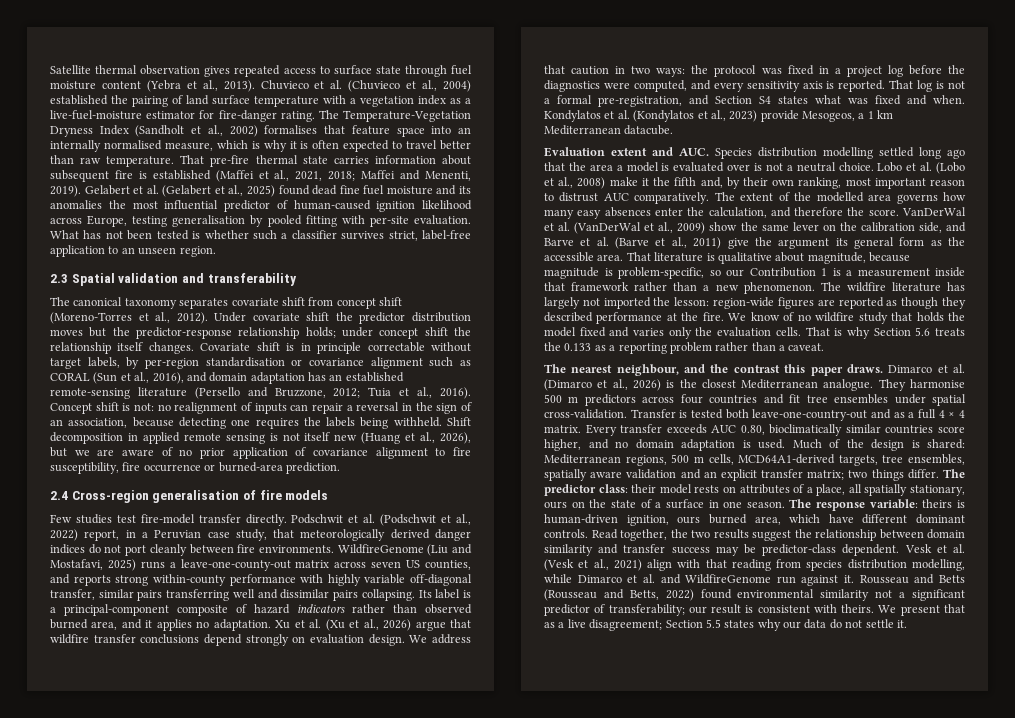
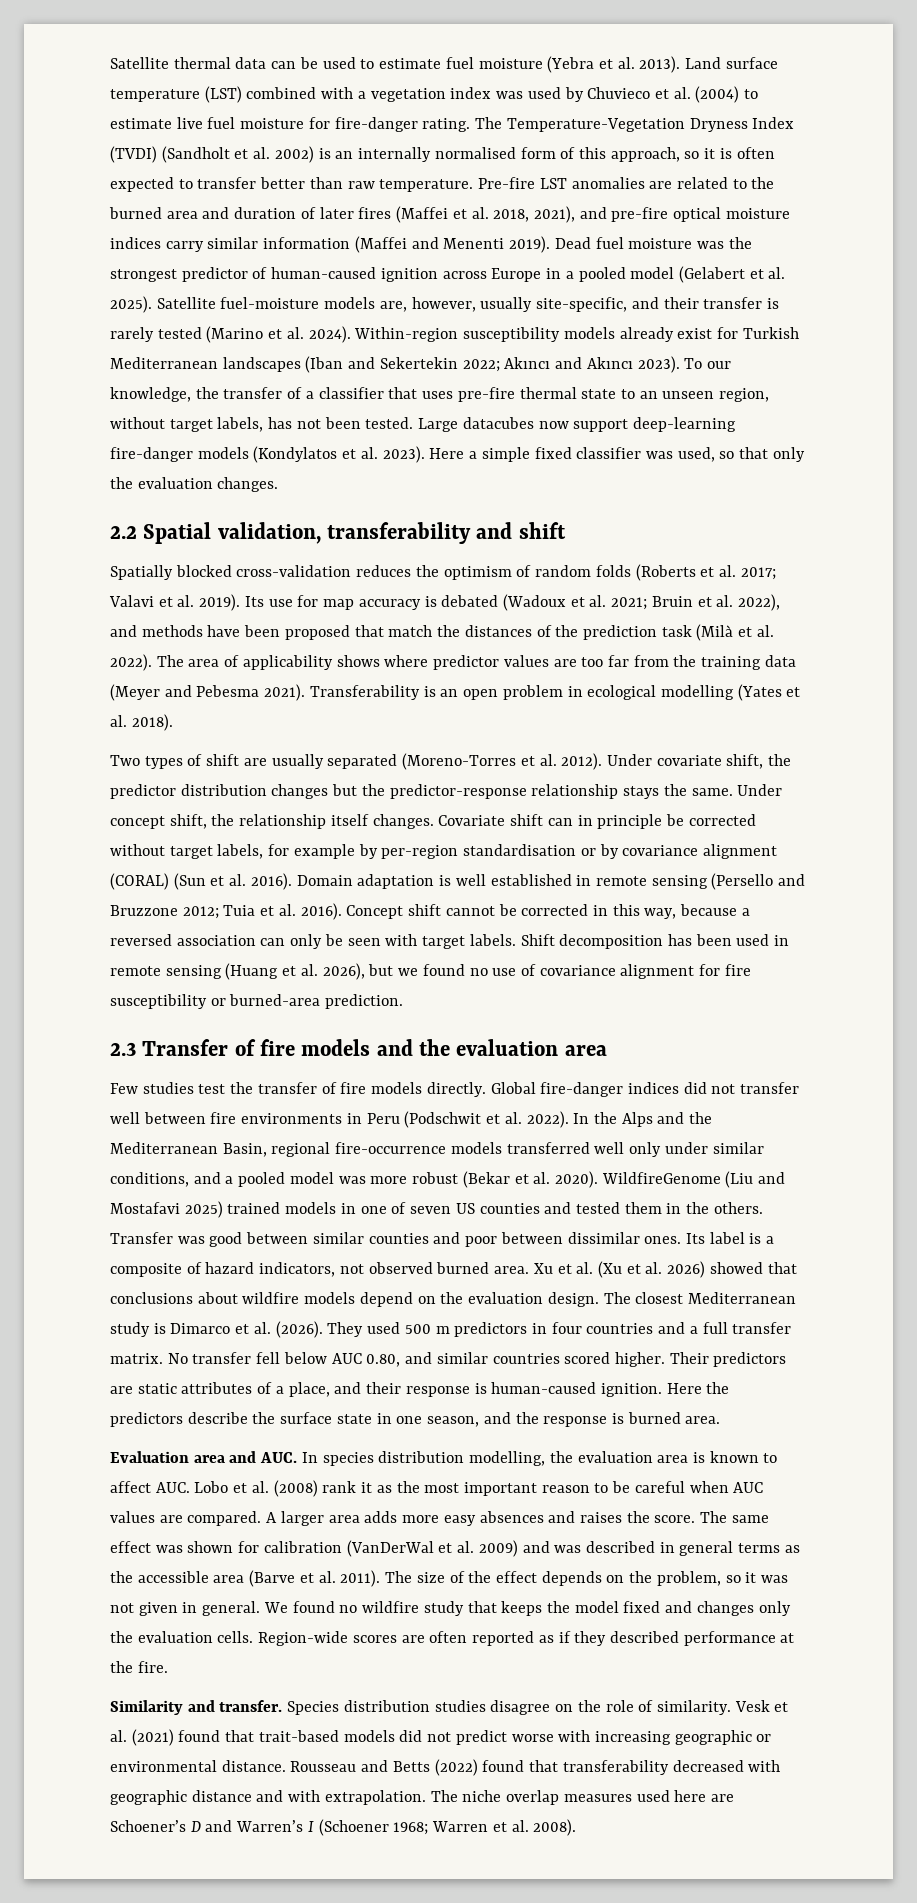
- Satellite thermal observation gives repeated access to surface state through fuel moisture content (Yebra et al., 2013). Chuvieco et al. (Chuvieco et al., 2004) established the pairing of land surface temperature with a vegetation index as a live-fuel-moisture estimator for fire-danger rating.
+ Satellite thermal data can be used to estimate fuel moisture (Yebra et al. 2013). Land surface temperature (LST) combined with a vegetation index was used by Chuvieco et al. (2004) to estimate live fuel moisture for fire-danger rating.
- The Temperature-Vegetation Dryness Index (Sandholt et al., 2002) formalises that feature space into an internally normalised measure, which is why it is often expected to travel better than raw temperature.
+ The Temperature-Vegetation Dryness Index (TVDI) (Sandholt et al. 2002) is an internally normalised form of this approach, so it is often expected to transfer better than raw temperature.
- That pre-fire thermal state carries information about subsequent fire is established (Maffei et al., 2021, 2018; Maffei and Menenti, 2019). Gelabert et al. (Gelabert et al., 2025) found dead fine fuel moisture and its anomalies the most influential predictor of human-caused ignition likelihood across Europe, testing generalisation by pooled fitting with per-site evaluation. What has not been tested is whether such a classifier survives strict, label-free application to an unseen region.
- 2.3 Spatial validation and transferability
- The canonical taxonomy separates covariate shift from concept shift (Moreno-Torres et al., 2012).
+ Pre-fire LST anomalies are related to the burned area and duration of later fires (Maffei et al. 2018, 2021), and pre-fire optical moisture indices carry similar information (Maffei and Menenti 2019). Dead fuel moisture was the strongest predictor of human-caused ignition across Europe in a pooled model (Gelabert et al. 2025). Satellite fuel-moisture models are, however, usually site-specific, and their transfer is rarely tested (Marino et al. 2024). Within-region susceptibility models already exist for Turkish Mediterranean landscapes (Iban and Sekertekin 2022; Akıncı and Akıncı 2023). To our knowledge, the transfer of a classifier that uses pre-fire thermal state to an unseen region, without target labels, has not been tested. Large datacubes now support deep-learning fire-danger models (Kondylatos et al. 2023). Here a simple fixed classifier was used, so that only the evaluation changes.
+ 2.2 Spatial validation, transferability and shift
+ Spatially blocked cross-validation reduces the optimism of random folds (Roberts et al. 2017; Valavi et al. 2019). Its use for map accuracy is debated (Wadoux et al. 2021; Bruin et al. 2022), and methods have been proposed that match the distances of the prediction task (Milà et al. 2022). The area of applicability shows where predictor values are too far from the training data (Meyer and Pebesma 2021). Transferability is an open problem in ecological modelling (Yates et al. 2018).
+ Two types of shift are usually separated (Moreno-Torres et al. 2012).
- Under covariate shift the predictor distribution moves but the predictor-response relationship holds; under concept shift the relationship itself changes.
+ Under covariate shift, the predictor distribution changes but the predictor-response relationship stays the same. Under concept shift, the relationship itself changes.
- Covariate shift is in principle correctable without target labels, by per-region standardisation or covariance alignment such as CORAL (Sun et al., 2016), and domain adaptation has an established remote-sensing literature (Persello and Bruzzone, 2012; Tuia et al., 2016).
+ Covariate shift can in principle be corrected without target labels, for example by per-region standardisation or by covariance alignment (CORAL) (Sun et al. 2016). Domain adaptation is well established in remote sensing (Persello and Bruzzone 2012; Tuia et al. 2016).
- Concept shift is not: no realignment of inputs can repair a reversal in the sign of an association, because detecting one requires the labels being withheld. Shift decomposition in applied remote sensing is not itself new (Huang et al., 2026), but we are aware of no prior application of covariance alignment to fire susceptibility, fire occurrence or burned-area prediction.
+ Concept shift cannot be corrected in this way, because a reversed association can only be seen with target labels. Shift decomposition has been used in remote sensing (Huang et al. 2026), but we found no use of covariance alignment for fire susceptibility or burned-area prediction.
- 2.4 Cross-region generalisation of fire models
+ 2.3 Transfer of fire models and the evaluation area
- Few studies test fire-model transfer directly. Podschwit et al. (Podschwit et al., 2022) report, in a Peruvian case study, that meteorologically derived danger indices do not port cleanly between fire environments. WildfireGenome (Liu and Mostafavi, 2025) runs a leave-one-county-out matrix across seven US counties, and reports strong within-county performance with highly variable off-diagonal transfer, similar pairs transferring well and dissimilar pairs collapsing.
+ Few studies test the transfer of fire models directly. Global fire-danger indices did not transfer well between fire environments in Peru (Podschwit et al. 2022). In the Alps and the Mediterranean Basin, regional fire-occurrence models transferred well only under similar conditions, and a pooled model was more robust (Bekar et al. 2020). WildfireGenome (Liu and Mostafavi 2025) trained models in one of seven US counties and tested them in the others. Transfer was good between similar counties and poor between dissimilar ones.
- Its label is a principal-component composite of hazard indicators rather than observed burned area, and it applies no adaptation.
+ Its label is a composite of hazard indicators, not observed burned area.
- Xu et al. (Xu et al., 2026) argue that wildfire transfer conclusions depend strongly on evaluation design. We address that caution in two ways: the protocol was fixed in a project log before the diagnostics were computed, and every sensitivity axis is reported. That log is not a formal pre-registration, and Section S4 states what was fixed and when. Kondylatos et al. (Kondylatos et al., 2023) provide Mesogeos, a 1 km Mediterranean datacube.
+ Xu et al. (Xu et al. 2026) showed that conclusions about wildfire models depend on the evaluation design. The closest Mediterranean study is Dimarco et al. (2026). They used 500 m predictors in four countries and a full transfer matrix. No transfer fell below AUC 0.80, and similar countries scored higher. Their predictors are static attributes of a place, and their response is human-caused ignition. Here the predictors describe the surface state in one season, and the response is burned area.
- Evaluation extent and AUC. Species distribution modelling settled long ago that the area a model is evaluated over is not a neutral choice. Lobo et al. (Lobo et al., 2008) make it the fifth and, by their own ranking, most important reason to distrust AUC comparatively. The extent of the modelled area governs how many easy absences enter the calculation, and therefore the score. VanDerWal et al. (VanDerWal et al., 2009) show the same lever on the calibration side, and Barve et al. (Barve et al., 2011) give the argument its general form as the accessible area. That literature is qualitative about magnitude, because magnitude is problem-specific, so our Contribution 1 is a measurement inside that framework rather than a new phenomenon. The wildfire literature has largely not imported the lesson: region-wide figures are reported as though they described performance at the fire. We know of no wildfire study that holds the model fixed and varies only the evaluation cells. That is why Section 5.6 treats the 0.133 as a reporting problem rather than a caveat.
- The nearest neighbour, and the contrast this paper draws. Dimarco et al. (Dimarco et al., 2026) is the closest Mediterranean analogue. They harmonise 500 m predictors across four countries and fit tree ensembles under spatial cross-validation. Transfer is tested both leave-one-country-out and as a full 4 × 4 matrix. Every transfer exceeds AUC 0.80, bioclimatically similar countries score higher, and no domain adaptation is used. Much of the design is shared: Mediterranean regions, 500 m cells, MCD64A1-derived targets, tree ensembles, spatially aware validation and an explicit transfer matrix; two things differ. The predictor class: their model rests on attributes of a place, all spatially stationary, ours on the state of a surface in one season. The response variable: theirs is human-driven ignition, ours burned area, which have different dominant controls. Read together, the two results suggest the relationship between domain similarity and transfer success may be predictor-class dependent. Vesk et al. (Vesk et al., 2021) align with that reading from species distribution modelling, while Dimarco et al. and WildfireGenome run against it. Rousseau and Betts (Rousseau and Betts, 2022) found environmental similarity not a significant predictor of transferability; our result is consistent with theirs. We present that as a live disagreement; Section 5.5 states why our data do not settle it.
+ Evaluation area and AUC. In species distribution modelling, the evaluation area is known to affect AUC. Lobo et al. (2008) rank it as the most important reason to be careful when AUC values are compared. A larger area adds more easy absences and raises the score. The same effect was shown for calibration (VanDerWal et al. 2009) and was described in general terms as the accessible area (Barve et al. 2011). The size of the effect depends on the problem, so it was not given in general. We found no wildfire study that keeps the model fixed and changes only the evaluation cells. Region-wide scores are often reported as if they described performance at the fire.
+ Similarity and transfer. Species distribution studies disagree on the role of similarity. Vesk et al. (2021) found that trait-based models did not predict worse with increasing geographic or environmental distance. Rousseau and Betts (2022) found that transferability decreased with geographic distance and with extrapolation. The niche overlap measures used here are Schoener’s D and Warren’s I (Schoener 1968; Warren et al. 2008).

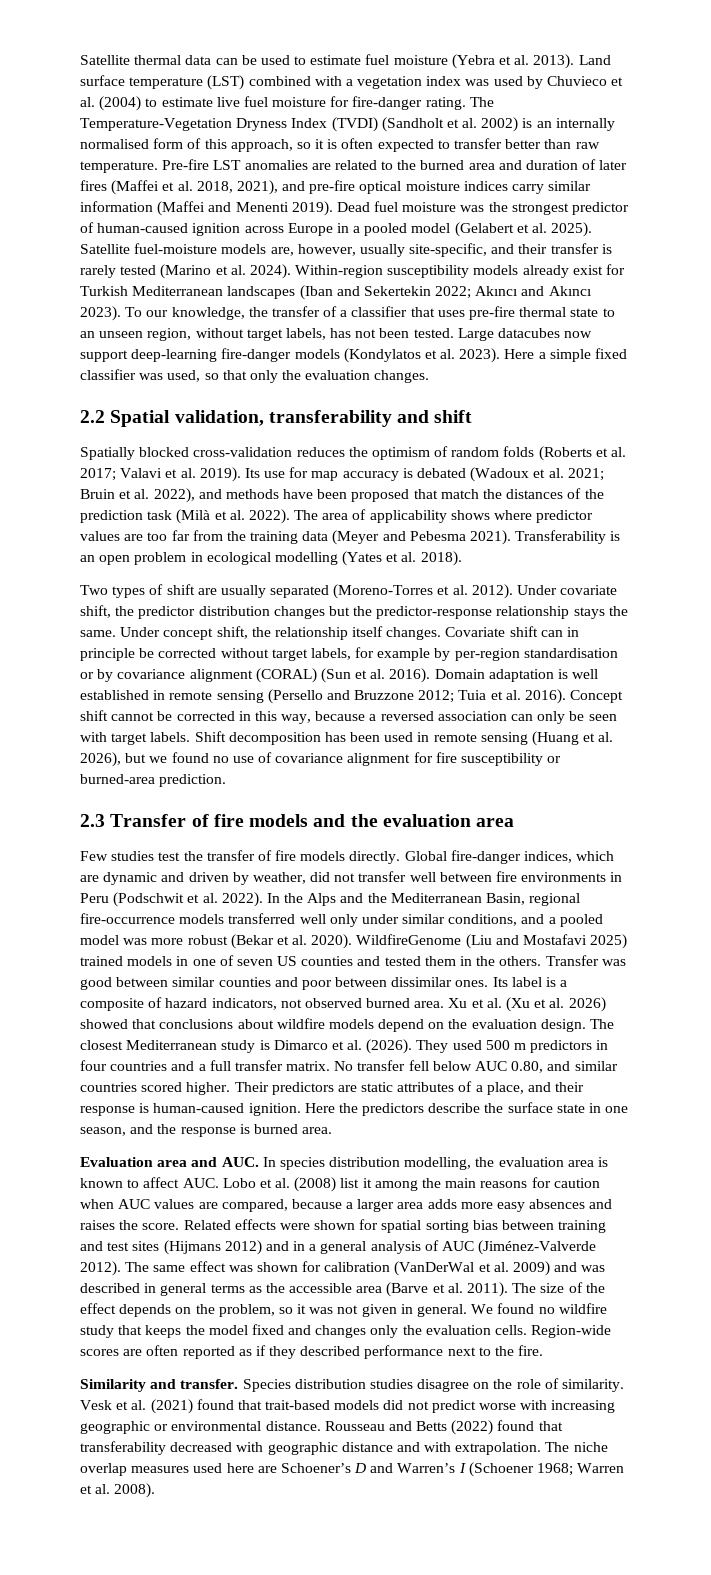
- Global fire-danger indices did not transfer well between fire environments in Peru (Podschwit et al. 2022).
+ Global fire-danger indices, which are dynamic and driven by weather, did not transfer well between fire environments in Peru (Podschwit et al. 2022).
- Evaluation area and AUC. In species distribution modelling, the evaluation area is known to affect AUC. Lobo et al. (2008) rank it as the most important reason to be careful when AUC values are compared. A larger area adds more easy absences and raises the score.
+ Evaluation area and AUC. In species distribution modelling, the evaluation area is known to affect AUC. Lobo et al. (2008) list it among the main reasons for caution when AUC values are compared, because a larger area adds more easy absences and raises the score.
+ Related effects were shown for spatial sorting bias between training and test sites (Hijmans 2012) and in a general analysis of AUC (Jiménez-Valverde 2012).
- Region-wide scores are often reported as if they described performance at the fire.
+ Region-wide scores are often reported as if they described performance next to the fire.

